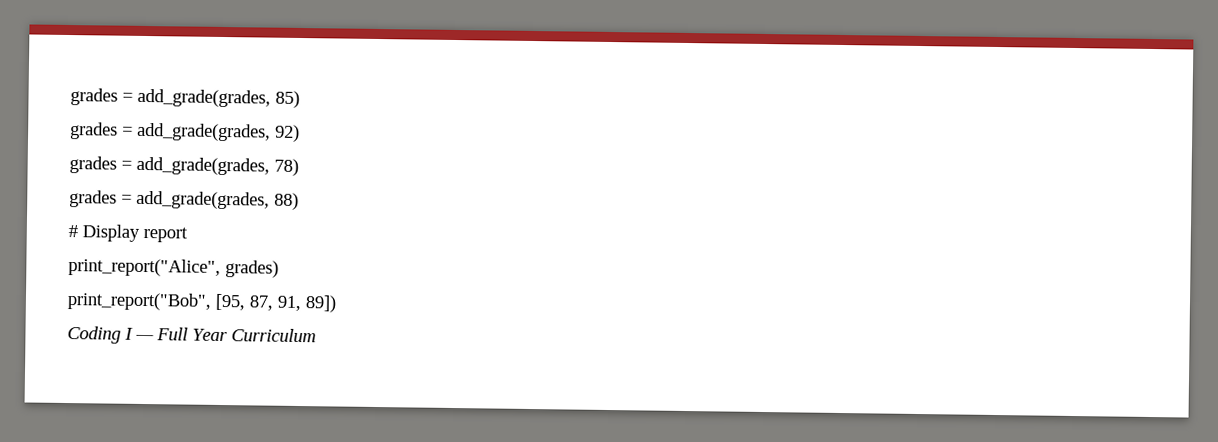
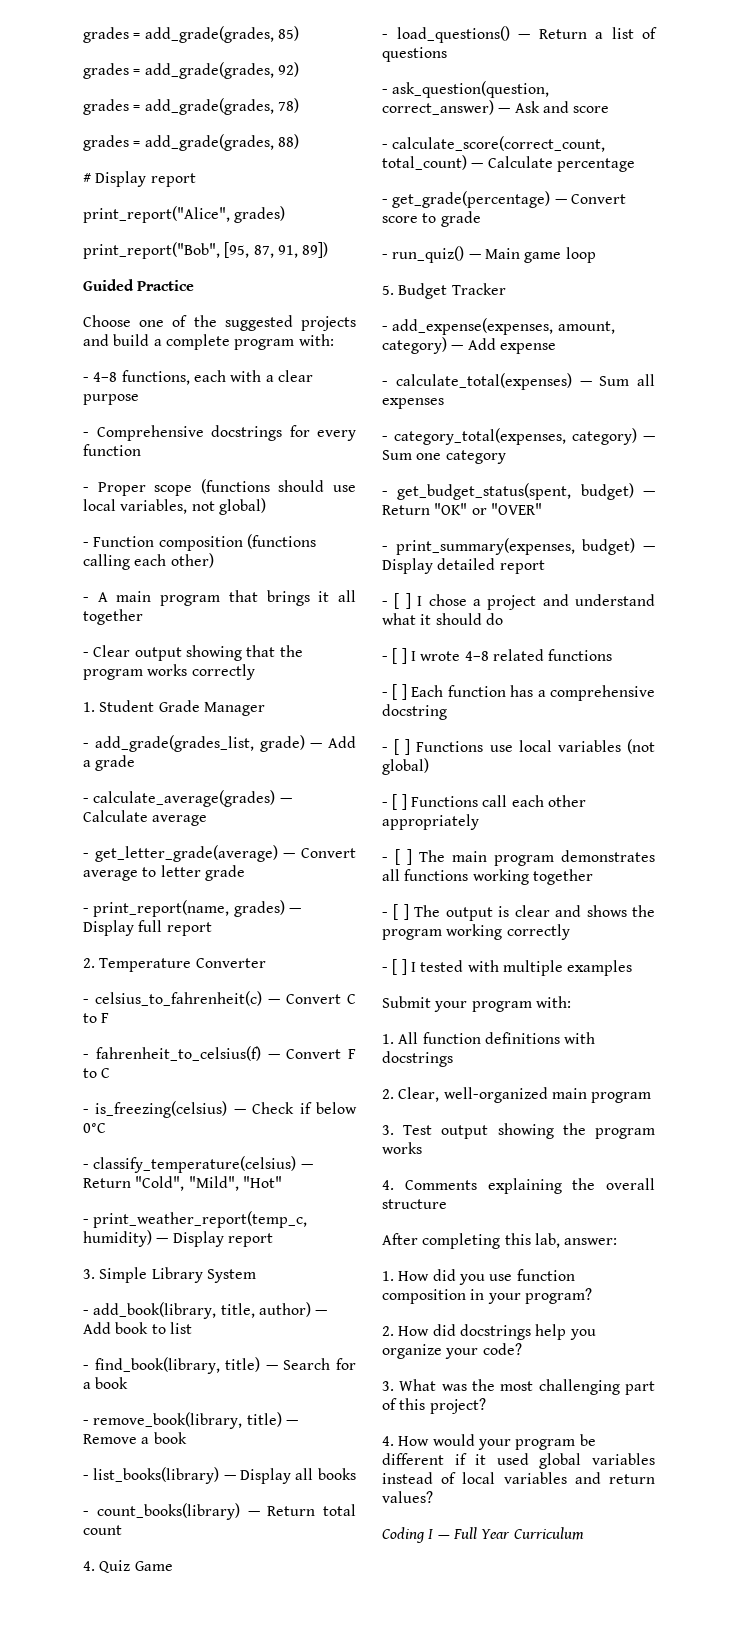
+ Guided Practice
+ Choose one of the suggested projects and build a complete program with:
+ - 4–8 functions, each with a clear purpose
+ - Comprehensive docstrings for every function
+ - Proper scope (functions should use local variables, not global)
+ - Function composition (functions calling each other)
+ - A main program that brings it all together
+ - Clear output showing that the program works correctly
+ 1. Student Grade Manager
+ - add_grade(grades_list, grade) — Add a grade
+ - calculate_average(grades) — Calculate average
+ - get_letter_grade(average) — Convert average to letter grade
+ - print_report(name, grades) — Display full report
+ 2. Temperature Converter
+ - celsius_to_fahrenheit(c) — Convert C to F
+ - fahrenheit_to_celsius(f) — Convert F to C
+ - is_freezing(celsius) — Check if below 0°C
+ - classify_temperature(celsius) — Return "Cold", "Mild", "Hot"
+ - print_weather_report(temp_c, humidity) — Display report
+ 3. Simple Library System
+ - add_book(library, title, author) — Add book to list
+ - find_book(library, title) — Search for a book
+ - remove_book(library, title) — Remove a book
+ - list_books(library) — Display all books
+ - count_books(library) — Return total count
+ 4. Quiz Game
+ - load_questions() — Return a list of questions
+ - ask_question(question, correct_answer) — Ask and score
+ - calculate_score(correct_count, total_count) — Calculate percentage
+ - get_grade(percentage) — Convert score to grade
+ - run_quiz() — Main game loop
+ 5. Budget Tracker
+ - add_expense(expenses, amount, category) — Add expense
+ - calculate_total(expenses) — Sum all expenses
+ - category_total(expenses, category) — Sum one category
+ - get_budget_status(spent, budget) — Return "OK" or "OVER"
+ - print_summary(expenses, budget) — Display detailed report
+ - [ ] I chose a project and understand what it should do
+ - [ ] I wrote 4–8 related functions
+ - [ ] Each function has a comprehensive docstring
+ - [ ] Functions use local variables (not global)
+ - [ ] Functions call each other appropriately
+ - [ ] The main program demonstrates all functions working together
+ - [ ] The output is clear and shows the program working correctly
+ - [ ] I tested with multiple examples
+ Submit your program with:
+ 1. All function definitions with docstrings
+ 2. Clear, well-organized main program
+ 3. Test output showing the program works
+ 4. Comments explaining the overall structure
+ After completing this lab, answer:
+ 1. How did you use function composition in your program?
+ 2. How did docstrings help you organize your code?
+ 3. What was the most challenging part of this project?
+ 4. How would your program be different if it used global variables instead of local variables and return values?

